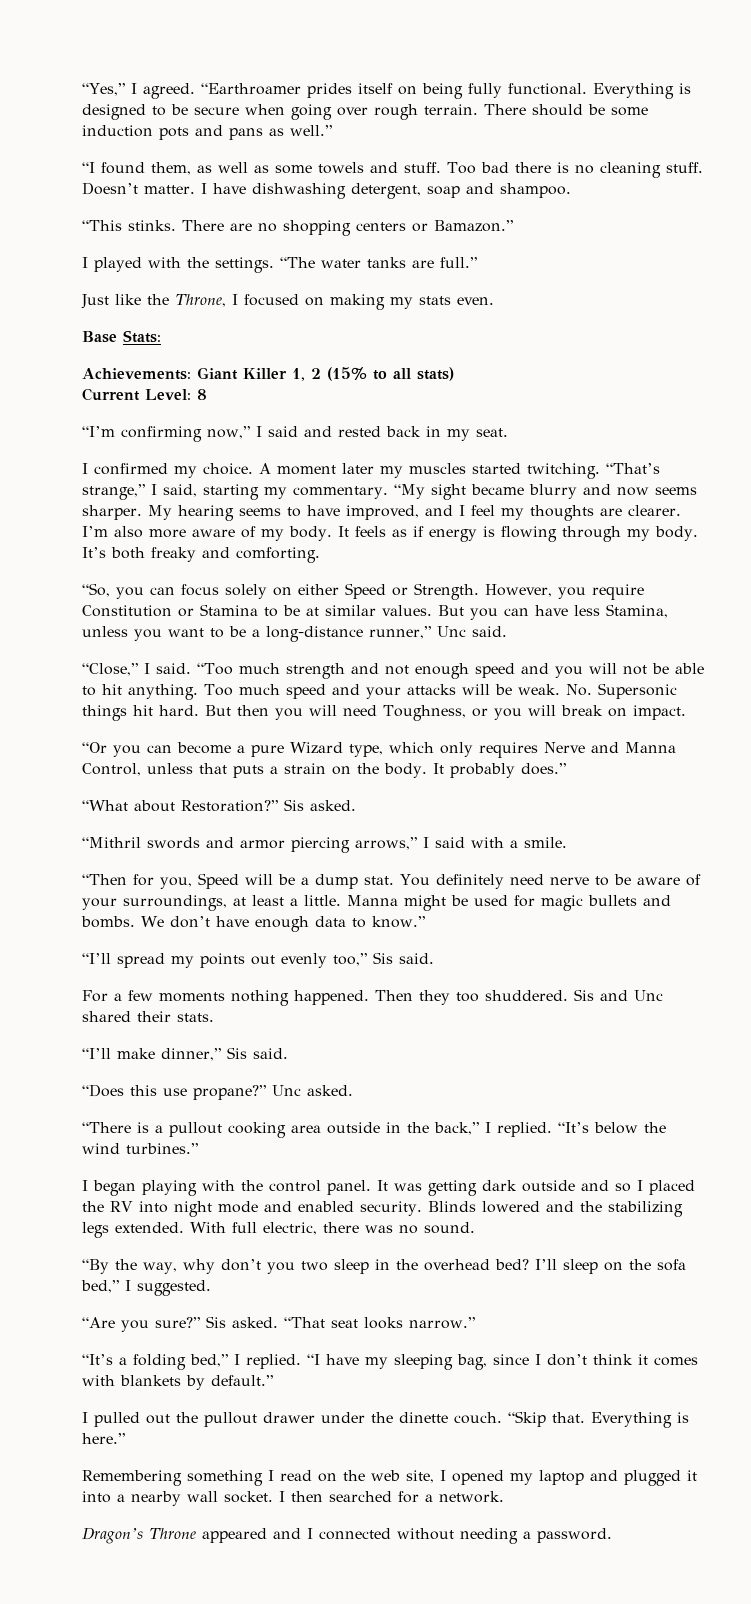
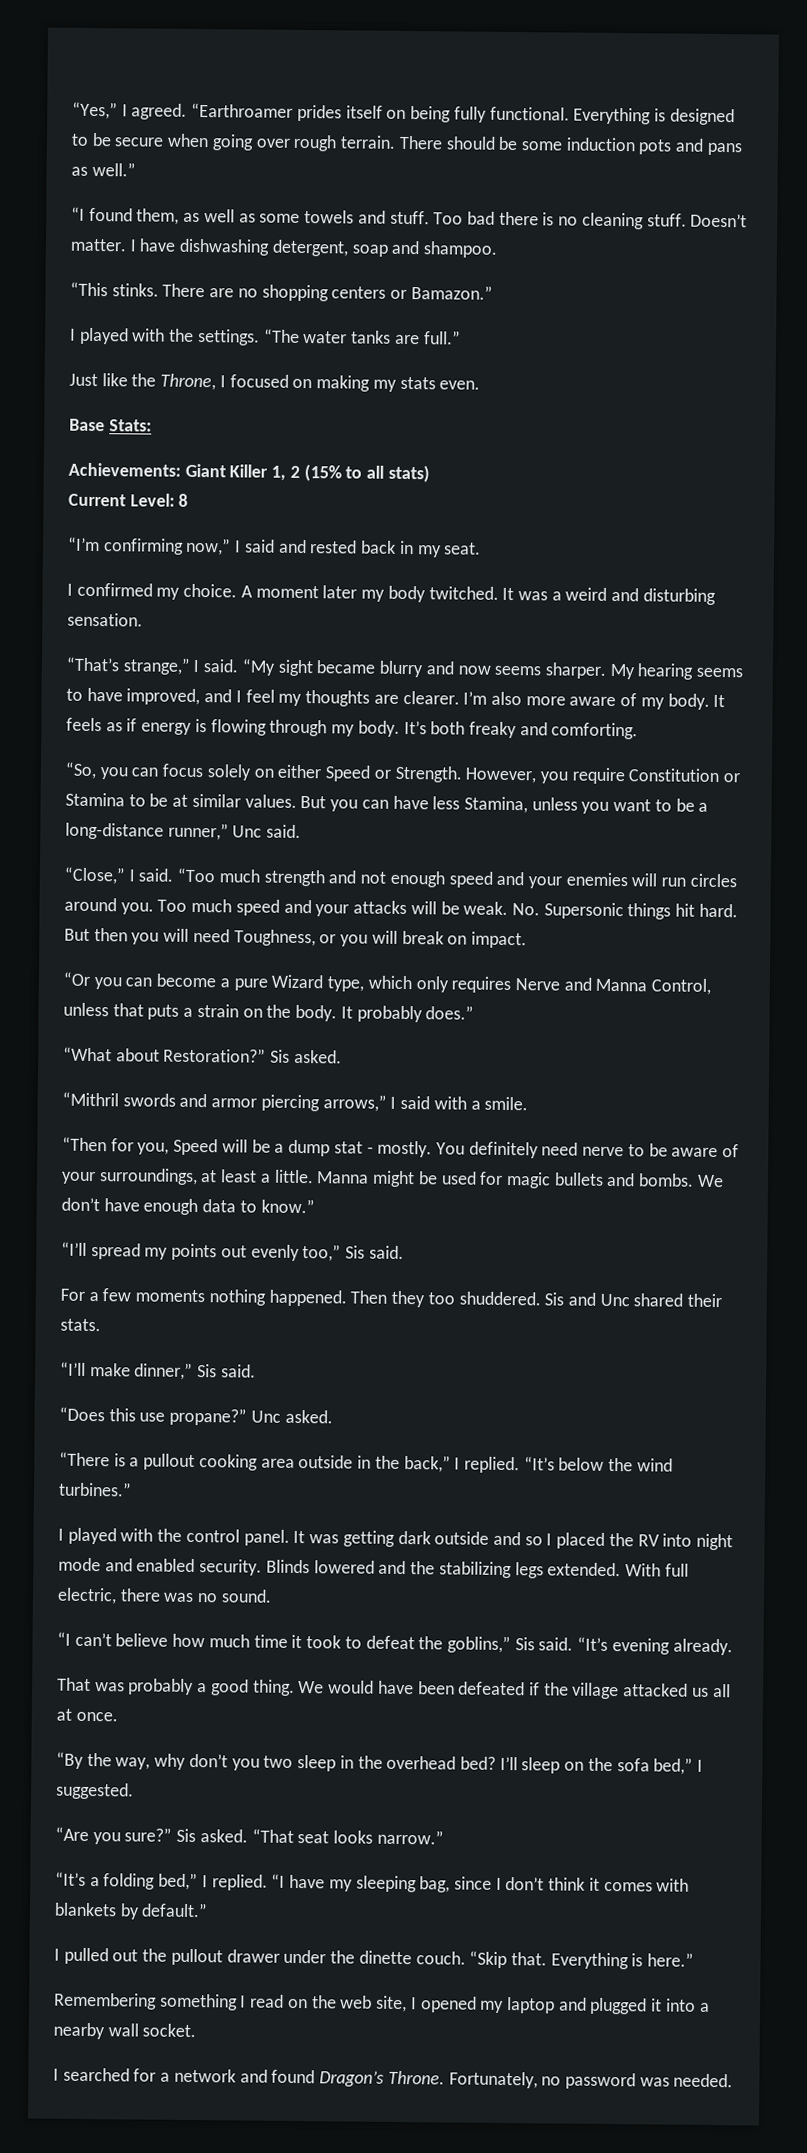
- A moment later my muscles started twitching. “That’s strange,” I said, starting my commentary.
+ A moment later my body twitched. It was a weird and disturbing sensation.
+ “That’s strange,” I said.
- “Too much strength and not enough speed and you will not be able to hit anything.
+ “Too much strength and not enough speed and your enemies will run circles around you.
- “Then for you, Speed will be a dump stat.
+ “Then for you, Speed will be a dump stat - mostly.
- I began playing with the control panel.
+ I played with the control panel.
+ “I can’t believe how much time it took to defeat the goblins,” Sis said. “It’s evening already.
+ That was probably a good thing. We would have been defeated if the village attacked us all at once.
- Remembering something I read on the web site, I opened my laptop and plugged it into a nearby wall socket. I then searched for a network.
- Dragon’s Throne appeared and I connected without needing a password.
+ Remembering something I read on the web site, I opened my laptop and plugged it into a nearby wall socket.
+ I searched for a network and found Dragon’s Throne. Fortunately, no password was needed.

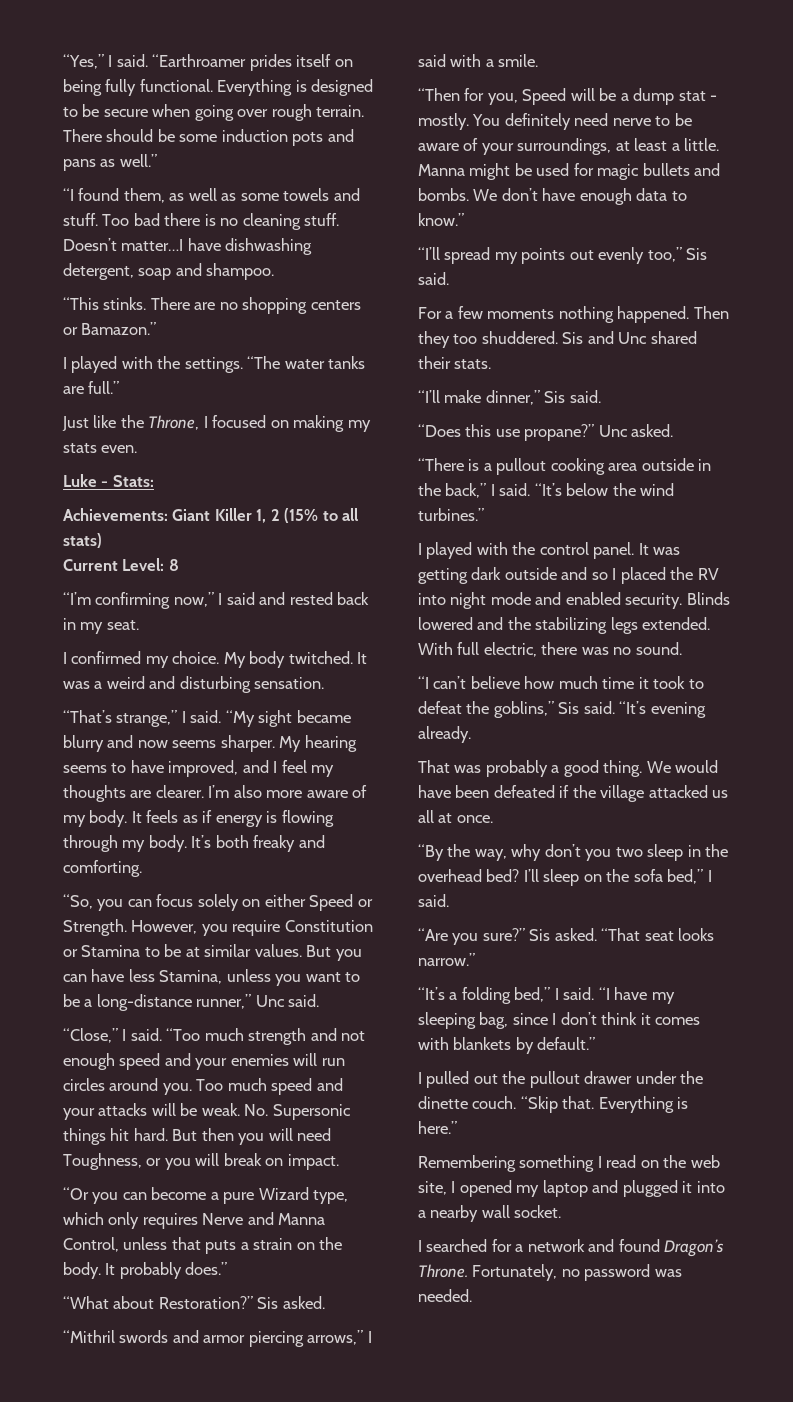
- “Yes,” I agreed.
+ “Yes,” I said.
- Doesn’t matter. I have dishwashing detergent, soap and shampoo.
+ Doesn’t matter…I have dishwashing detergent, soap and shampoo.
- Base Stats:
+ Luke - Stats:
- A moment later my body twitched.
+ My body twitched.
- “There is a pullout cooking area outside in the back,” I replied.
+ “There is a pullout cooking area outside in the back,” I said.
- I’ll sleep on the sofa bed,” I suggested.
+ I’ll sleep on the sofa bed,” I said.
- “It’s a folding bed,” I replied.
+ “It’s a folding bed,” I said.

